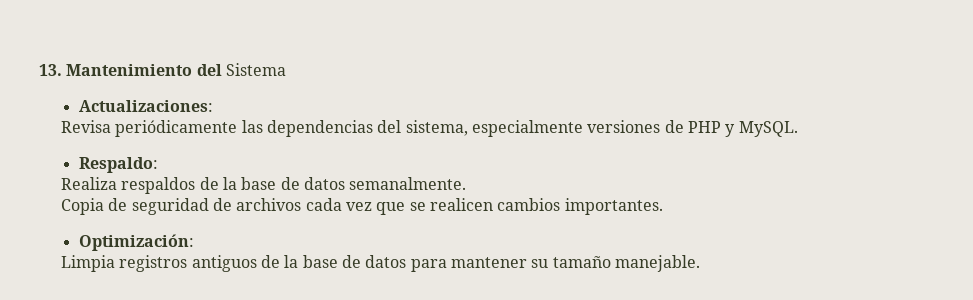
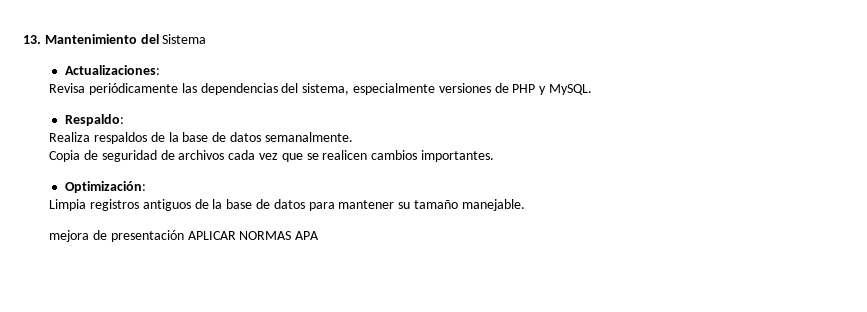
+ mejora de presentación APLICAR NORMAS APA

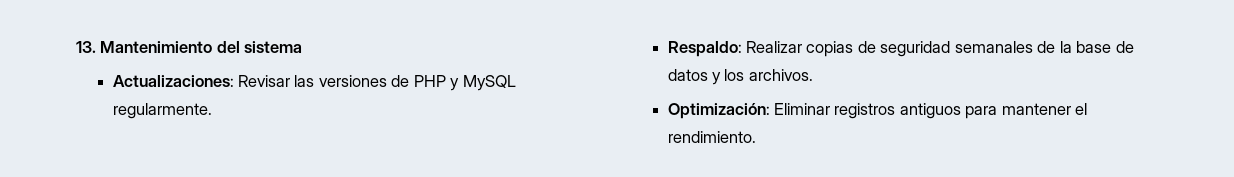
- 13. Mantenimiento del Sistema
+ 13. Mantenimiento del sistema
- Actualizaciones:
- Revisa periódicamente las dependencias del sistema, especialmente versiones de PHP y MySQL.
+ Actualizaciones: Revisar las versiones de PHP y MySQL regularmente.
- Respaldo:
- Realiza respaldos de la base de datos semanalmente.
- Copia de seguridad de archivos cada vez que se realicen cambios importantes.
+ Respaldo: Realizar copias de seguridad semanales de la base de datos y los archivos.
- Optimización:
- Limpia registros antiguos de la base de datos para mantener su tamaño manejable.
- mejora de presentación APLICAR NORMAS APA
+ Optimización: Eliminar registros antiguos para mantener el rendimiento.

